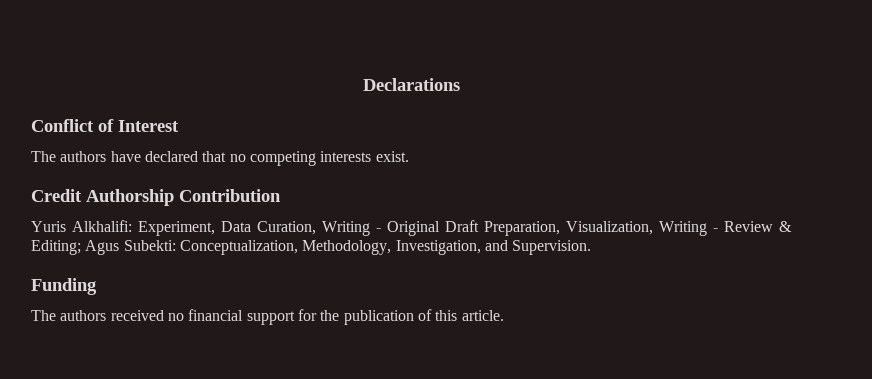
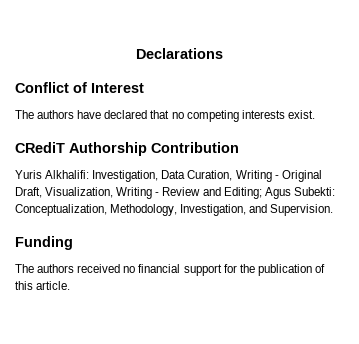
- Credit Authorship Contribution
+ CRediT Authorship Contribution
- Yuris Alkhalifi: Experiment, Data Curation, Writing - Original Draft Preparation, Visualization, Writing - Review & Editing; Agus Subekti: Conceptualization, Methodology, Investigation, and Supervision.
+ Yuris Alkhalifi: Investigation, Data Curation, Writing - Original Draft, Visualization, Writing - Review and Editing; Agus Subekti: Conceptualization, Methodology, Investigation, and Supervision.

